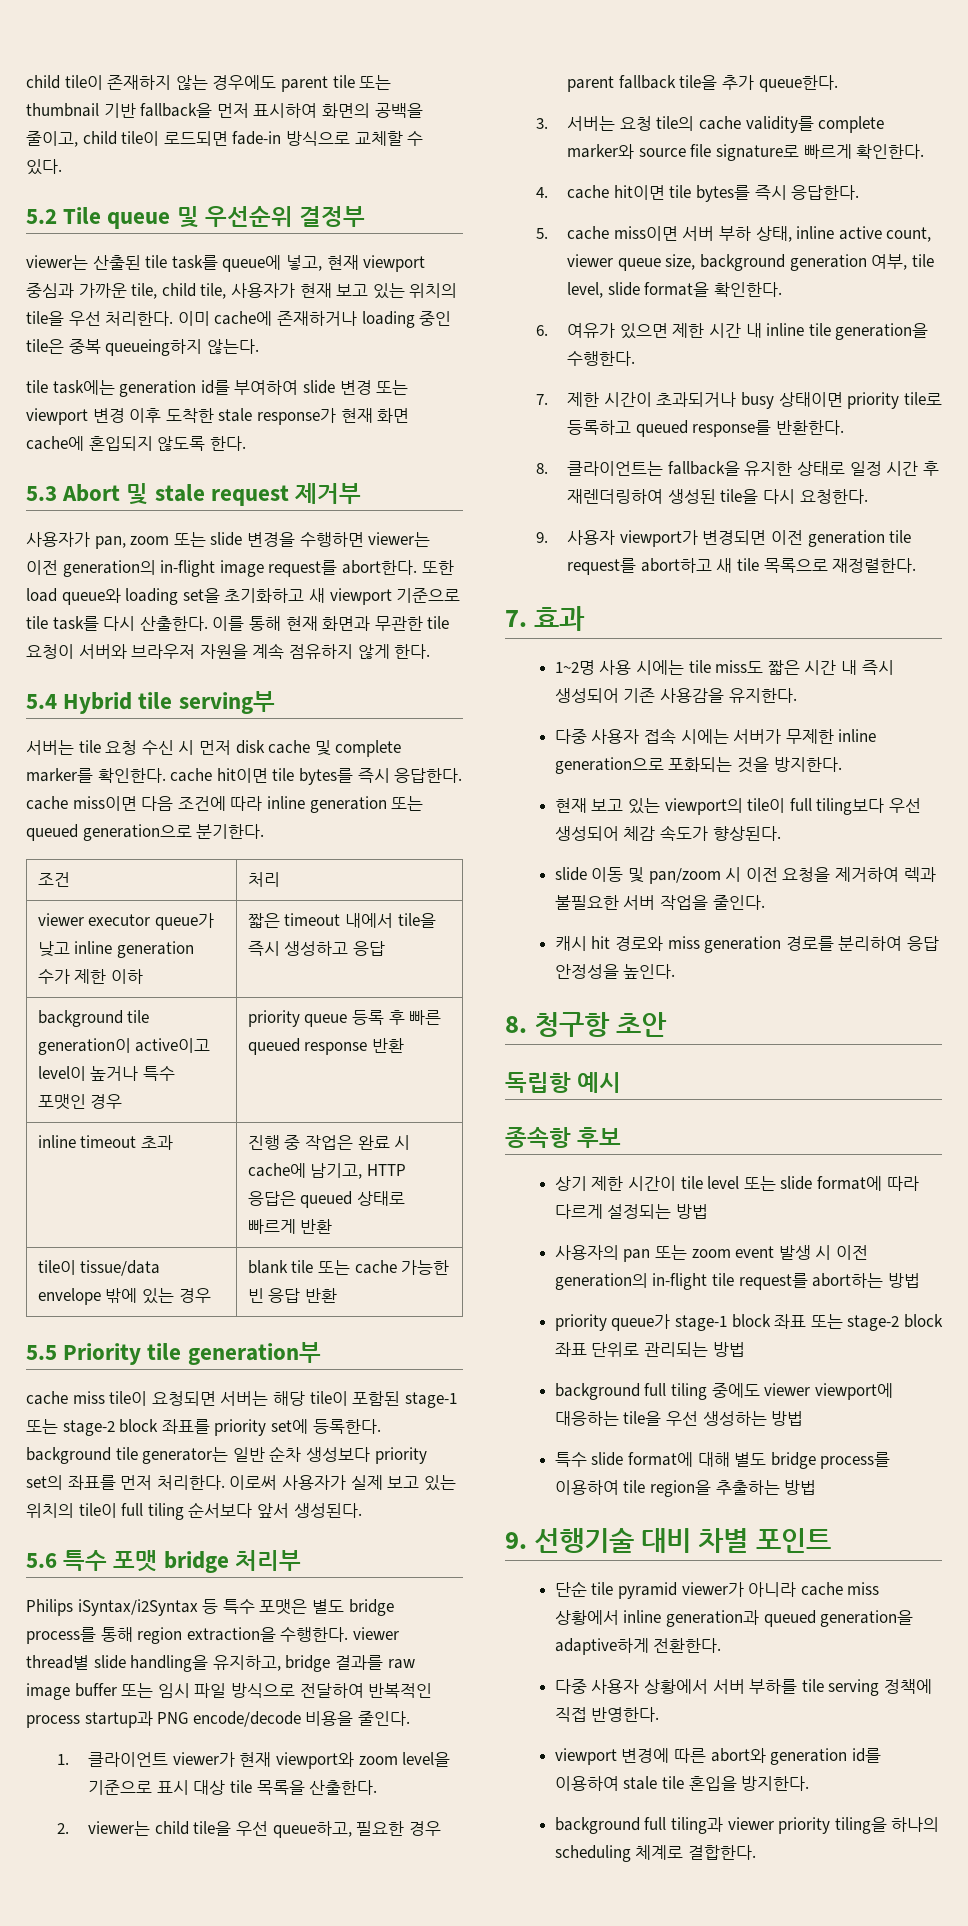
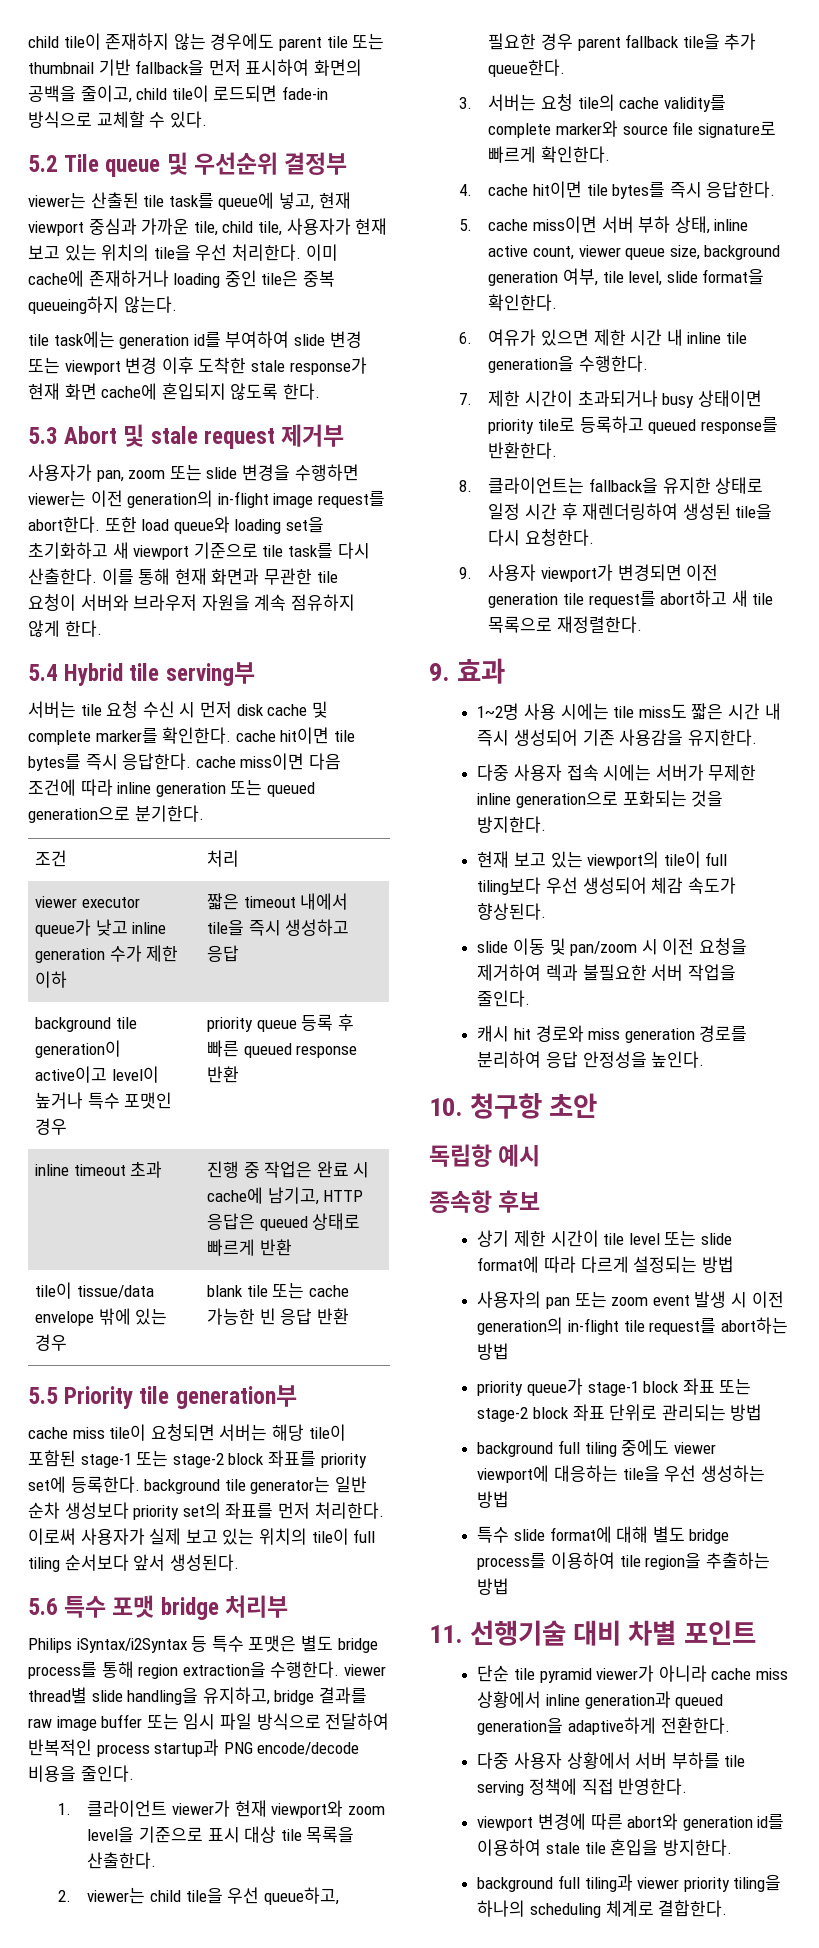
- 7. 효과
+ 9. 효과
- 8. 청구항 초안
+ 10. 청구항 초안
- 9. 선행기술 대비 차별 포인트
+ 11. 선행기술 대비 차별 포인트

